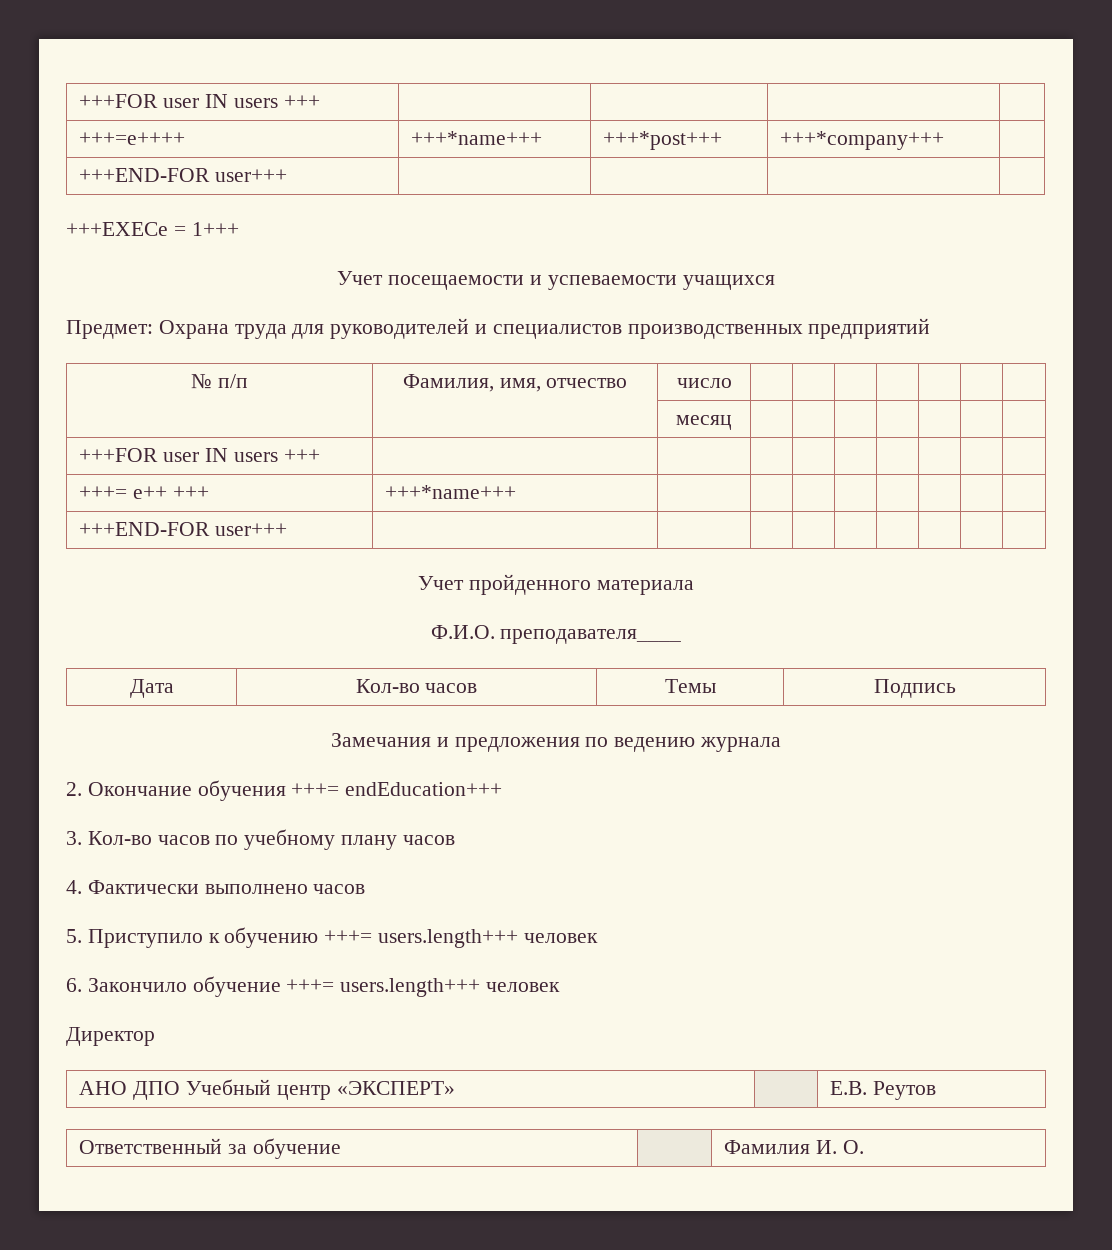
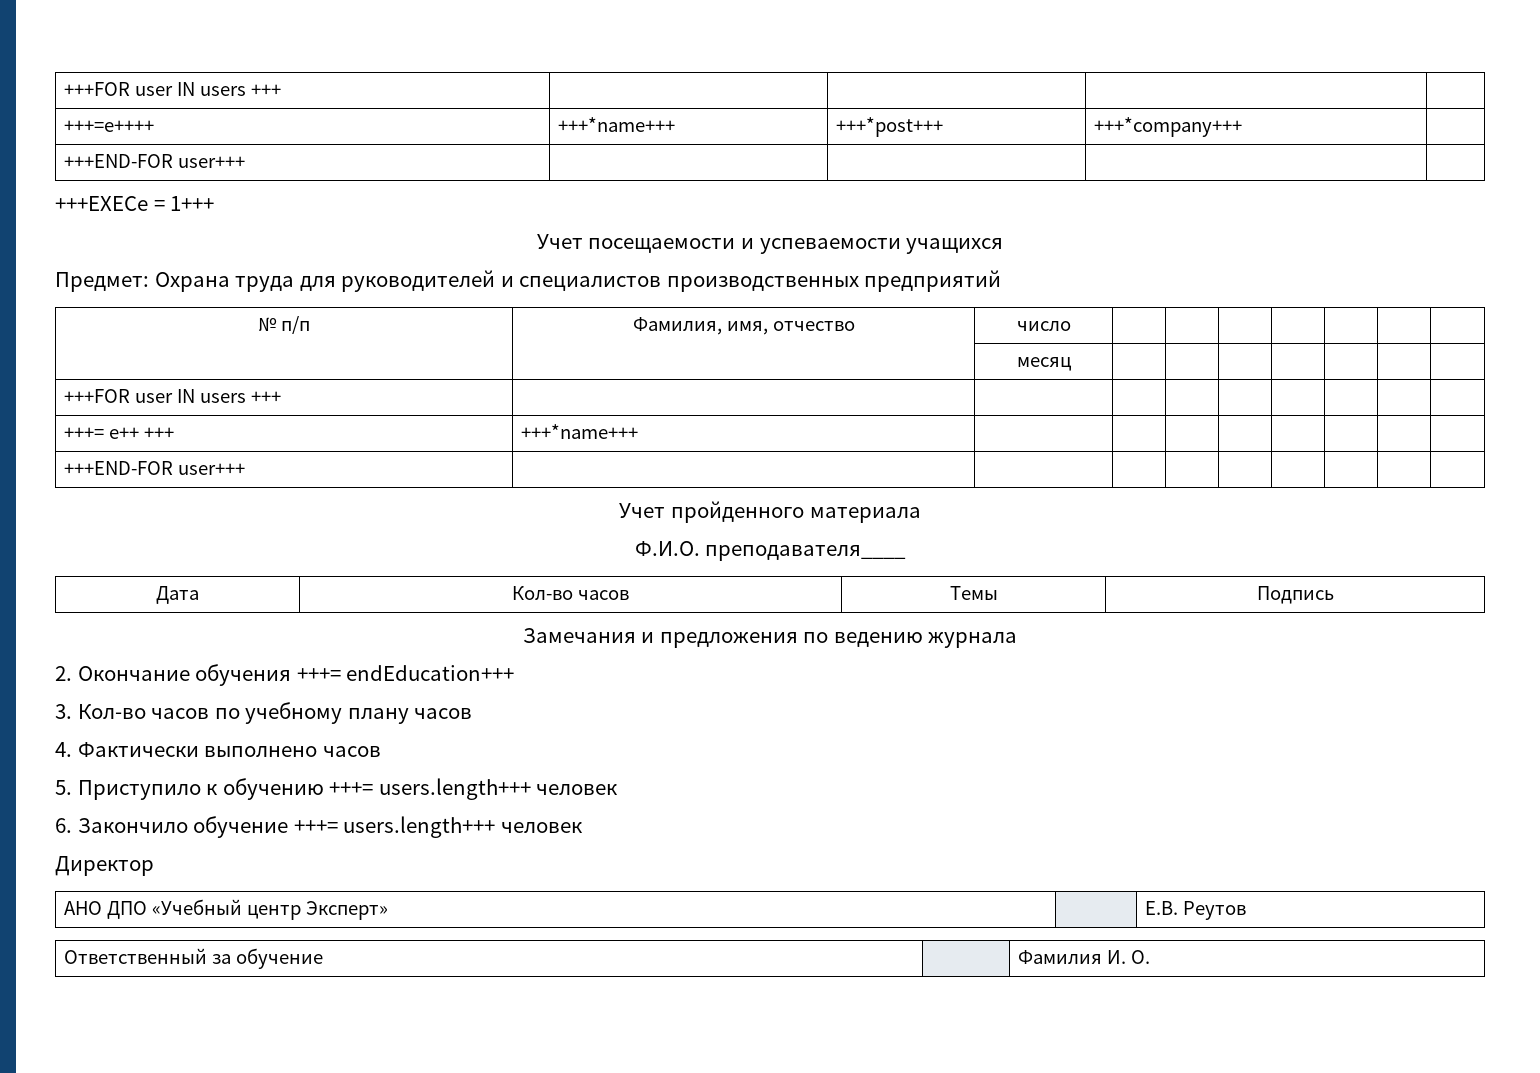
- АНО ДПО Учебный центр «ЭКСПЕРТ» | | Е.В. Реутов
+ АНО ДПО «Учебный центр Эксперт» | | Е.В. Реутов

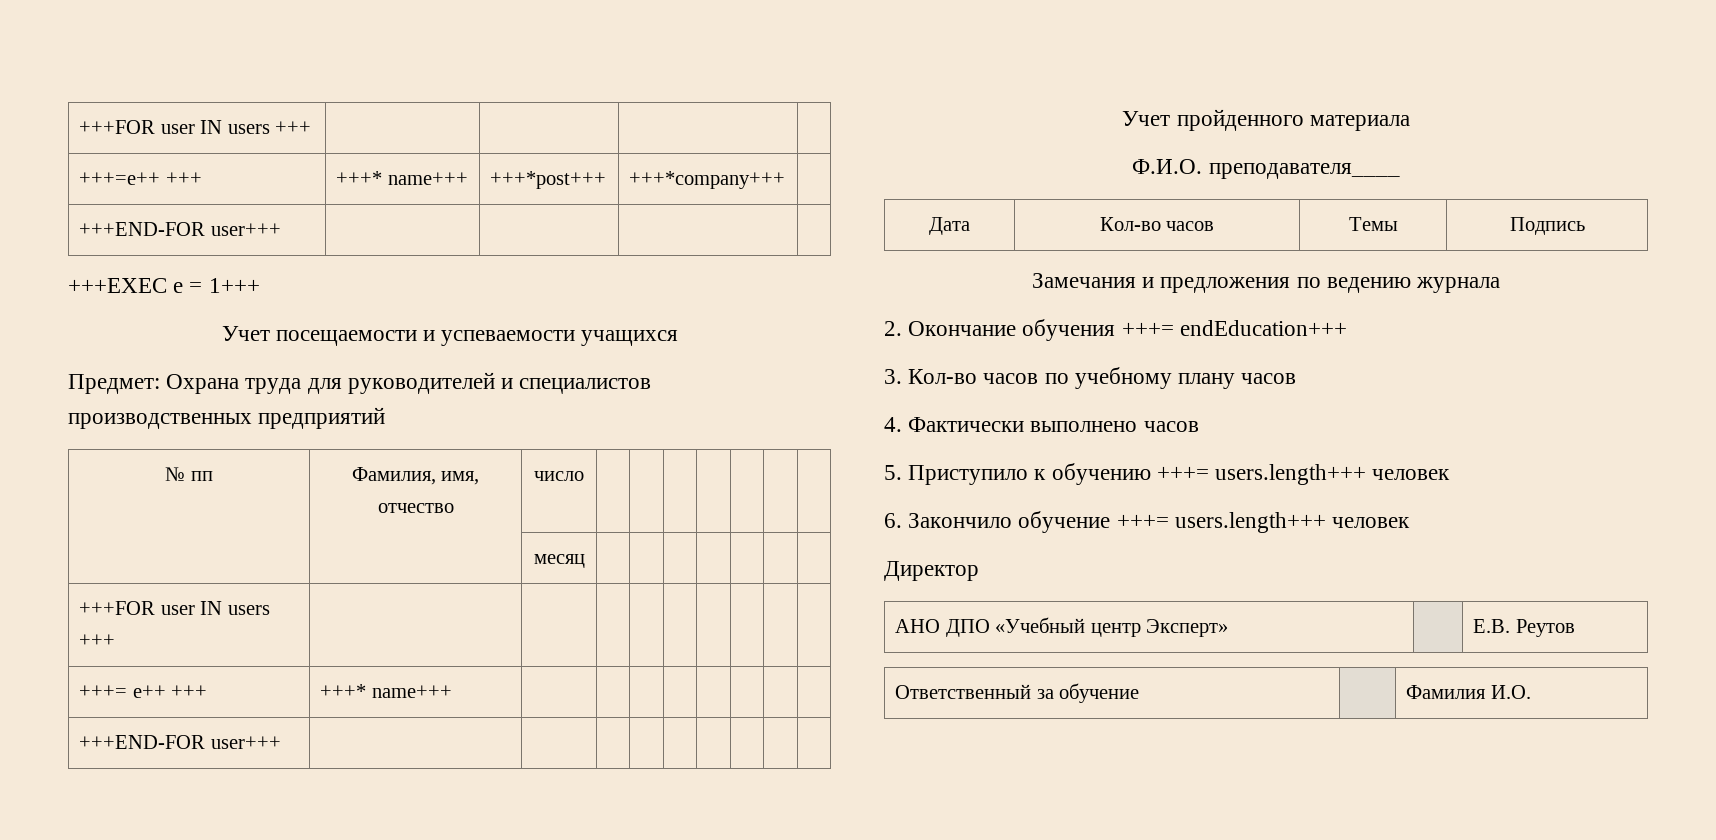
- +++=e++++ | +++*name+++ | +++*post+++ | +++*company+++ |
+ +++=e++ +++ | +++* name+++ | +++*post+++ | +++*company+++ |
- +++EXECe = 1+++
+ +++EXEC e = 1+++
- № п/п | Фамилия, имя, отчество | число | | | | | | |
+ № пп | Фамилия, имя, отчество | число | | | | | | |
- +++= e++ +++ | +++*name+++ | | | | | | | |
+ +++= e++ +++ | +++* name+++ | | | | | | | |
- Ответственный за обучение | | Фамилия И. О.
+ Ответственный за обучение | | Фамилия И.О.

